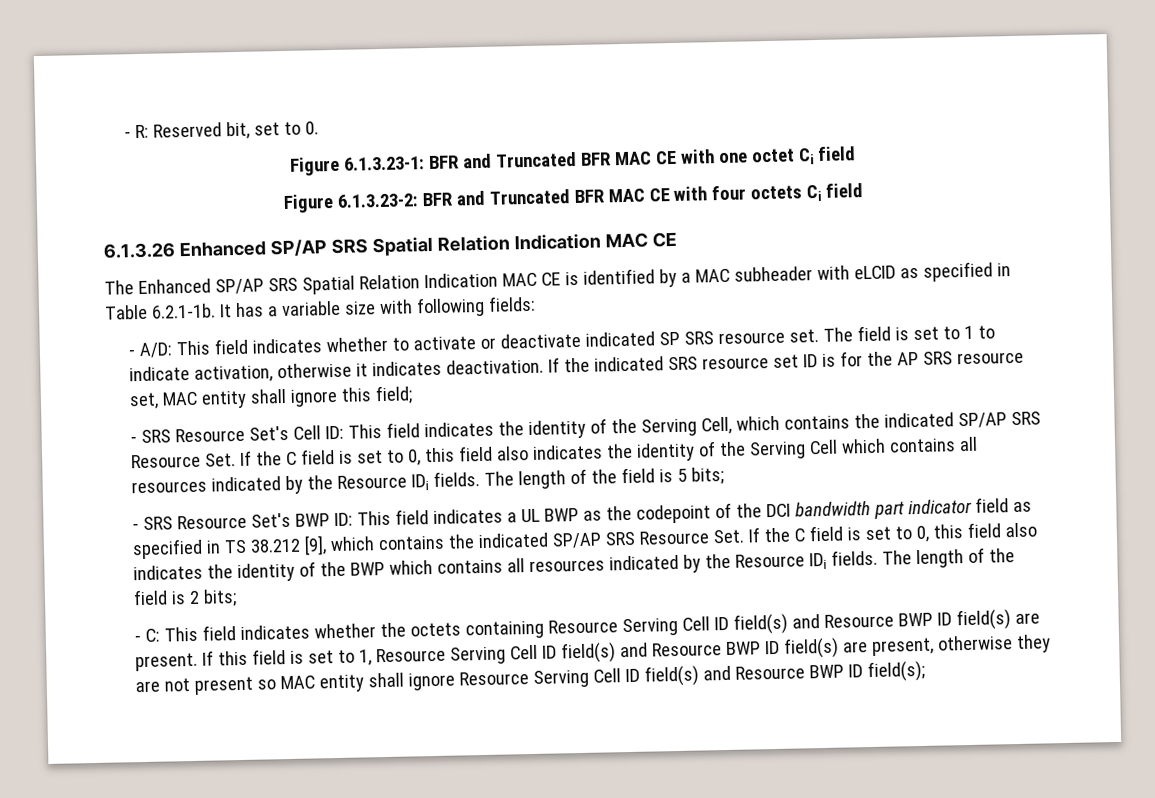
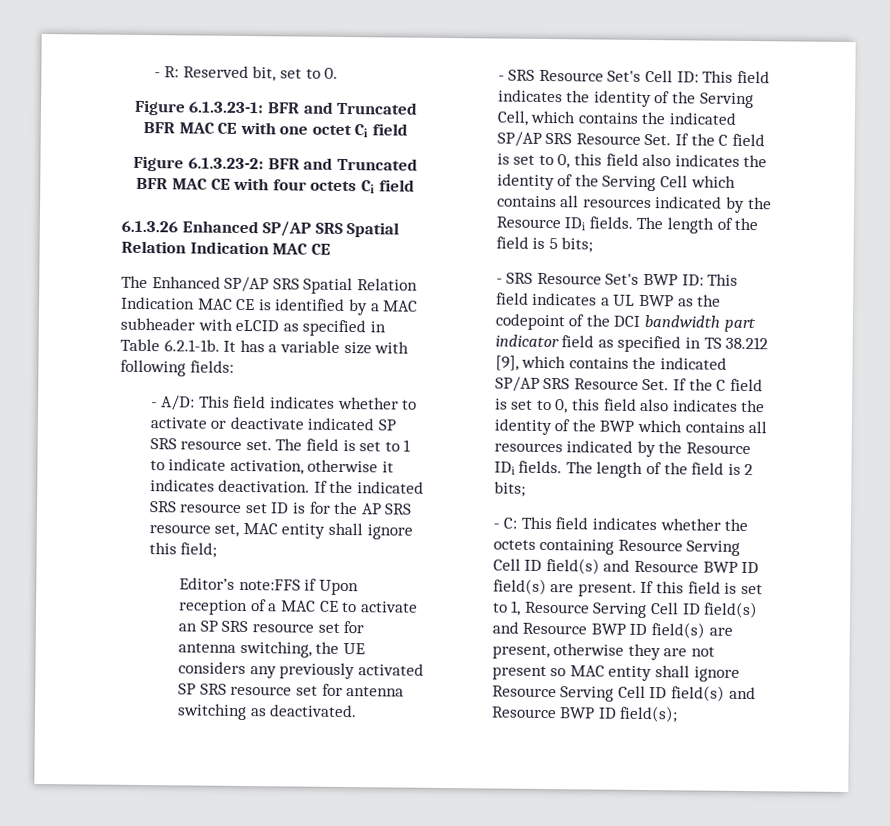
+ Editor’s note:FFS if Upon reception of a MAC CE to activate an SP SRS resource set for antenna switching, the UE considers any previously activated SP SRS resource set for antenna switching as deactivated.

